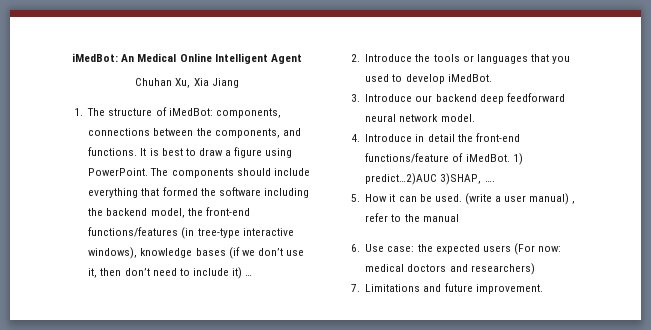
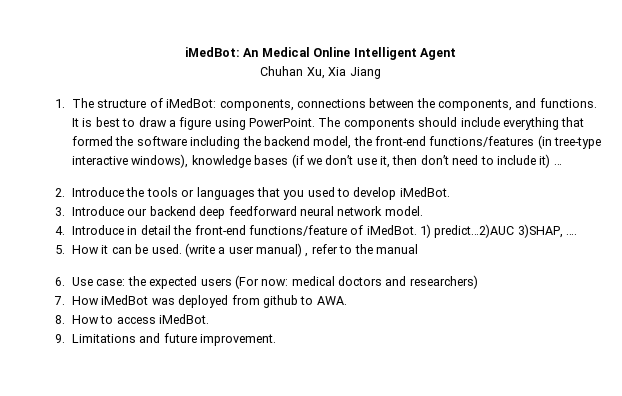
- 7. Limitations and future improvement.
+ 7. How iMedBot was deployed from github to AWA.
+ 8. How to access iMedBot.
+ 9. Limitations and future improvement.

